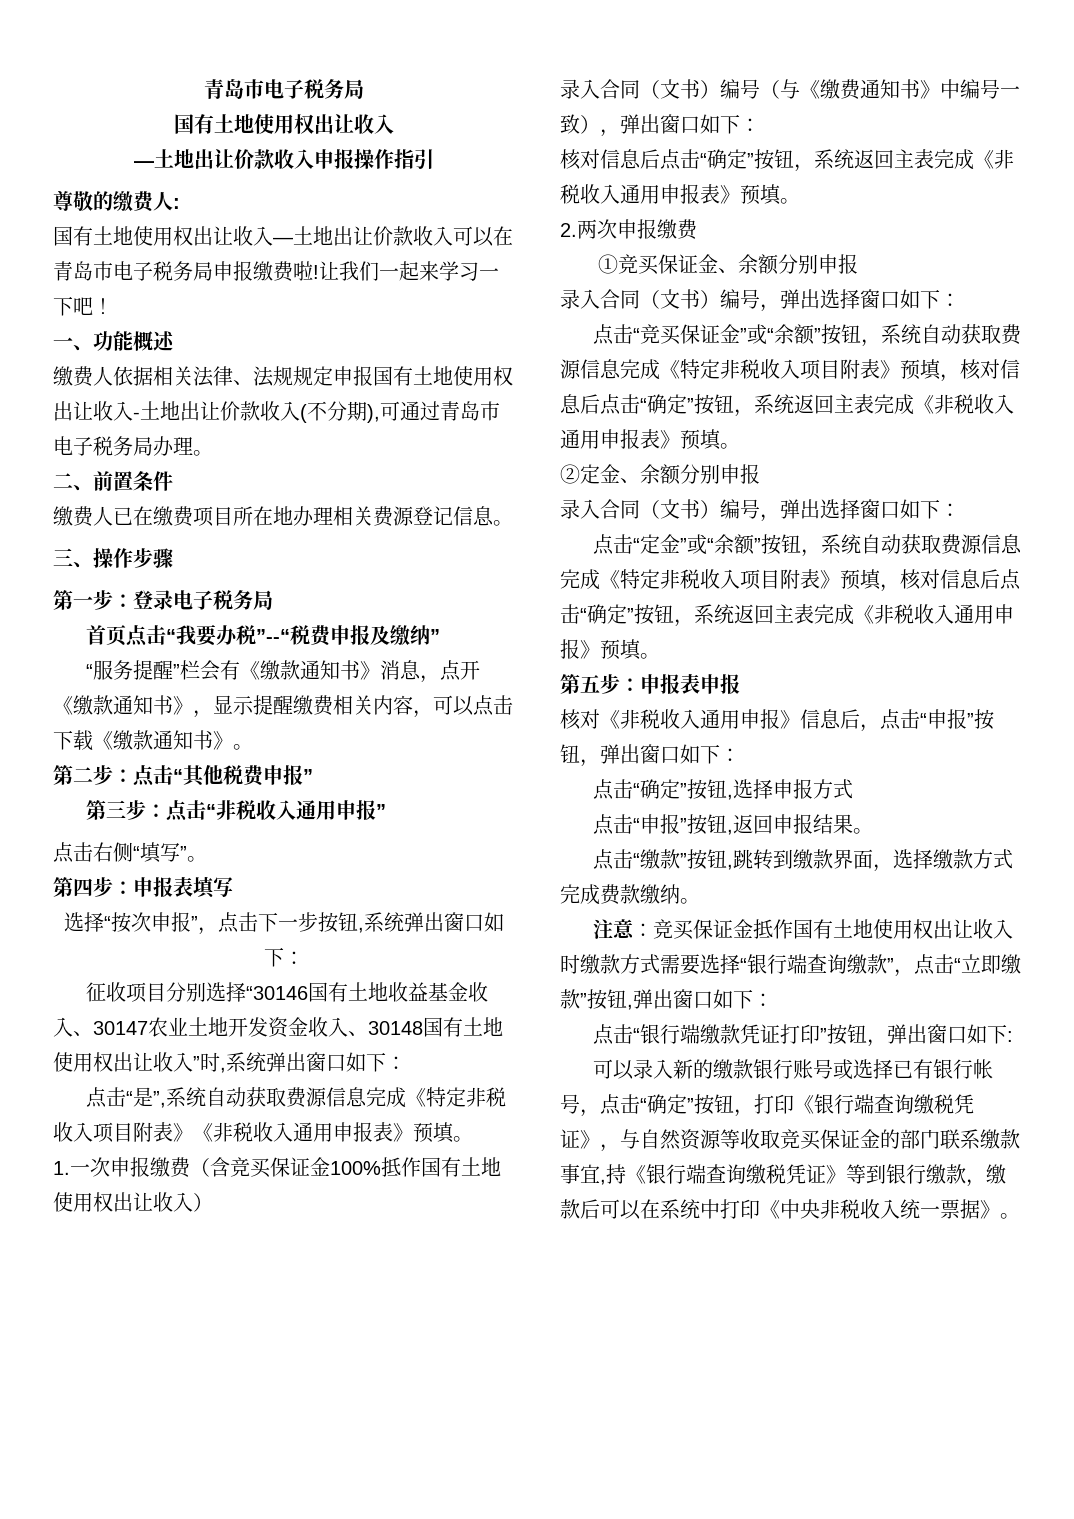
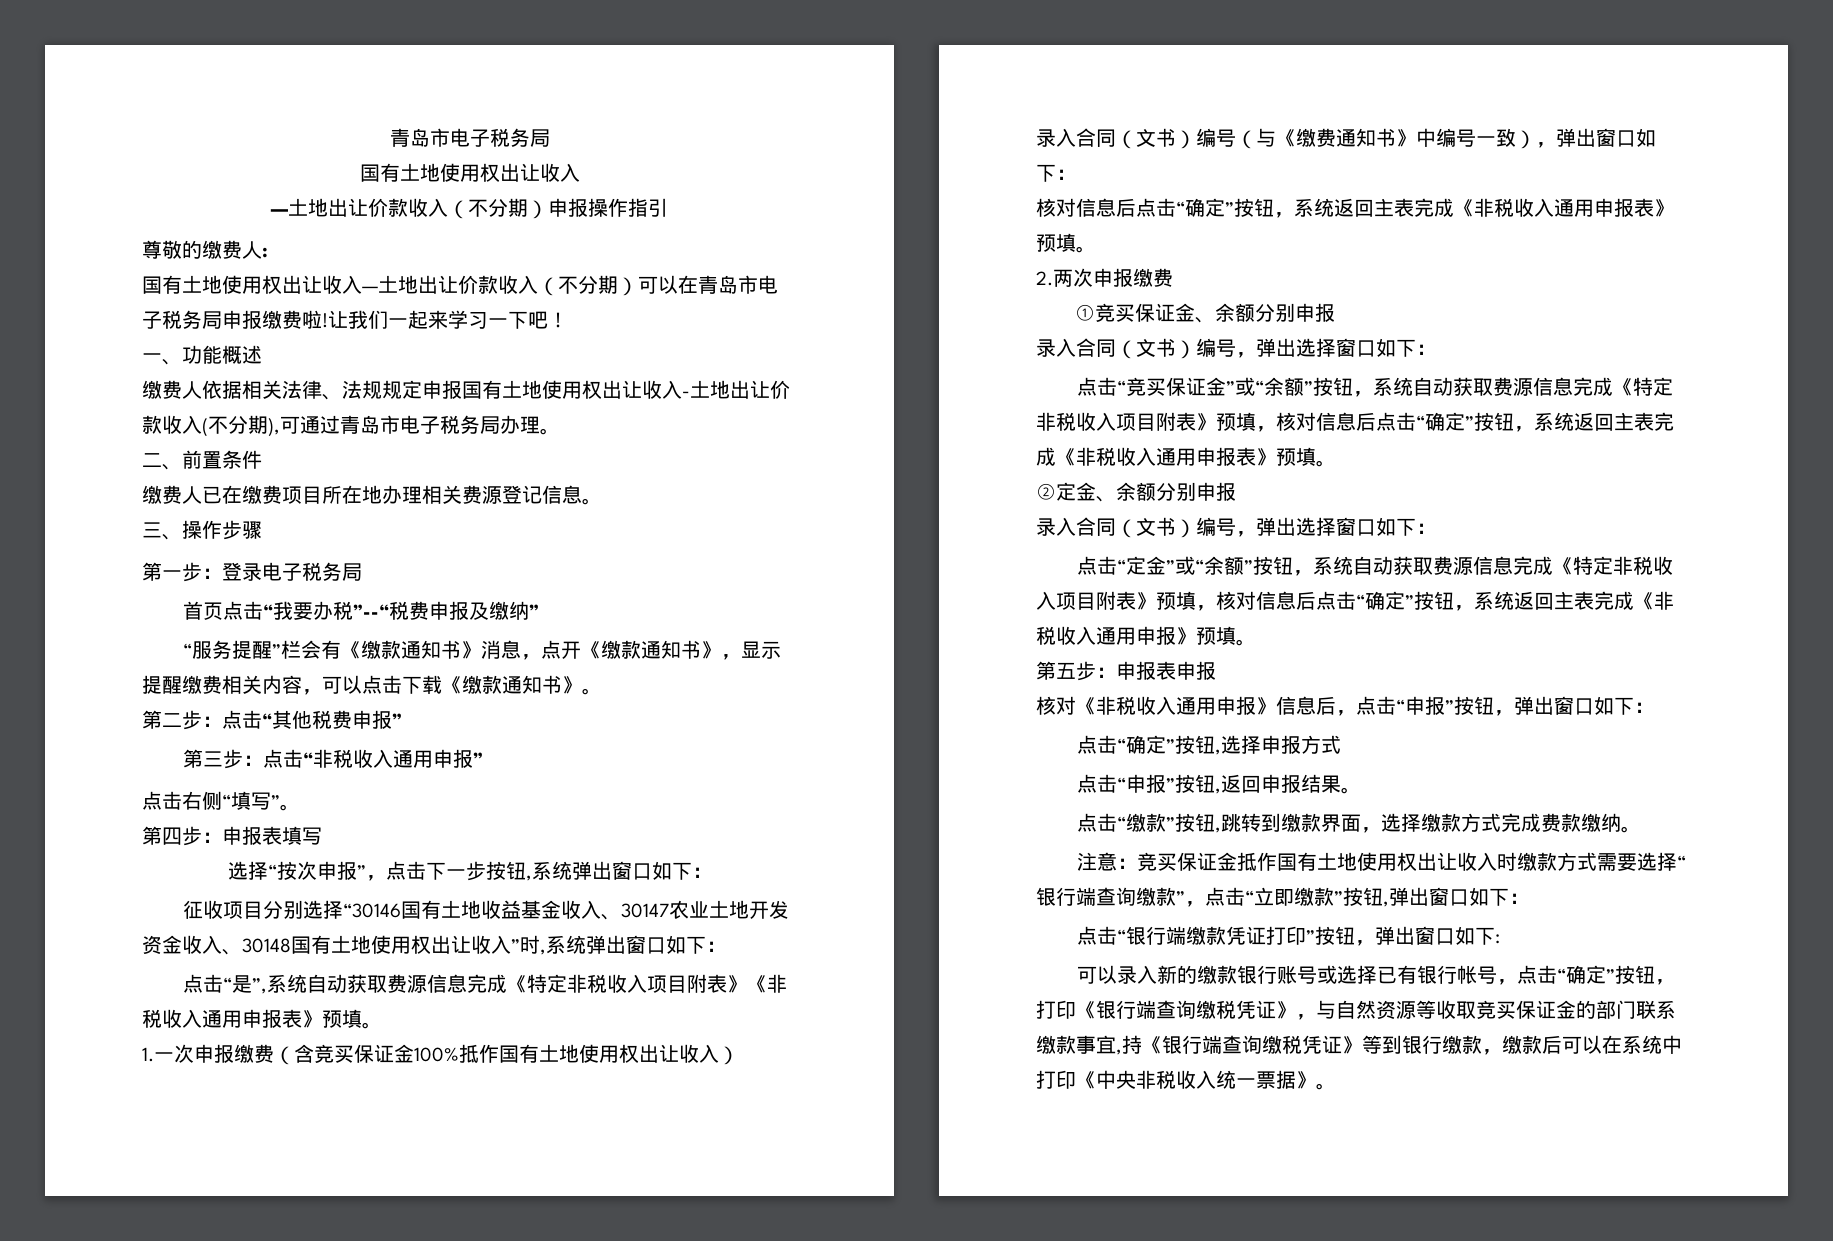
- —土地出让价款收入申报操作指引
+ —土地出让价款收入（不分期）申报操作指引
- 国有土地使用权出让收入—土地出让价款收入可以在青岛市电子税务局申报缴费啦!
+ 国有土地使用权出让收入—土地出让价款收入（不分期）可以在青岛市电子税务局申报缴费啦!

